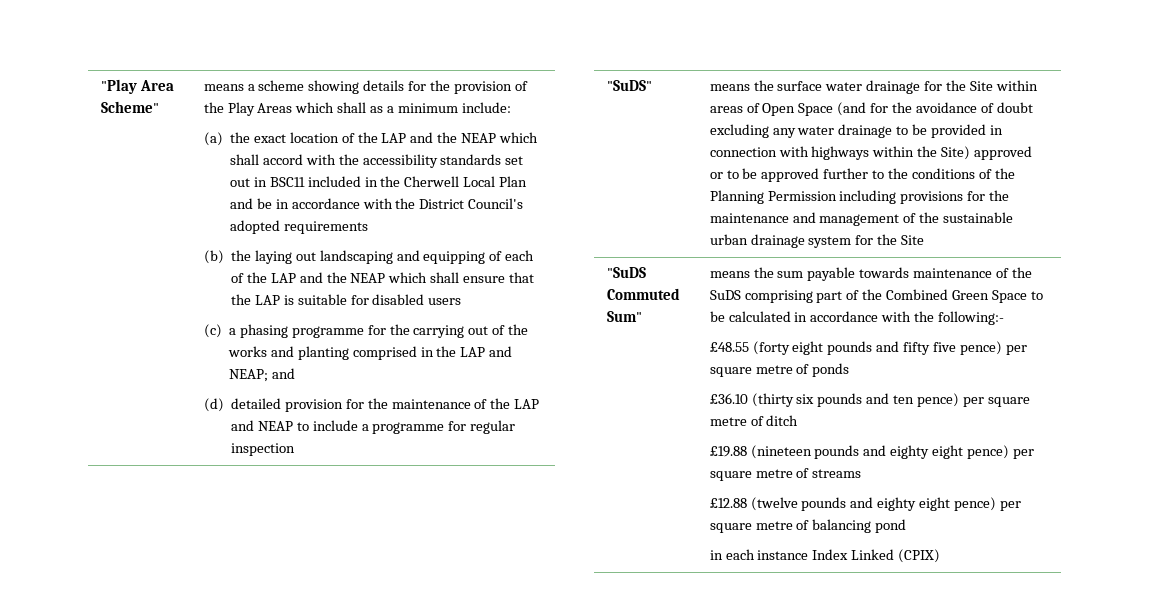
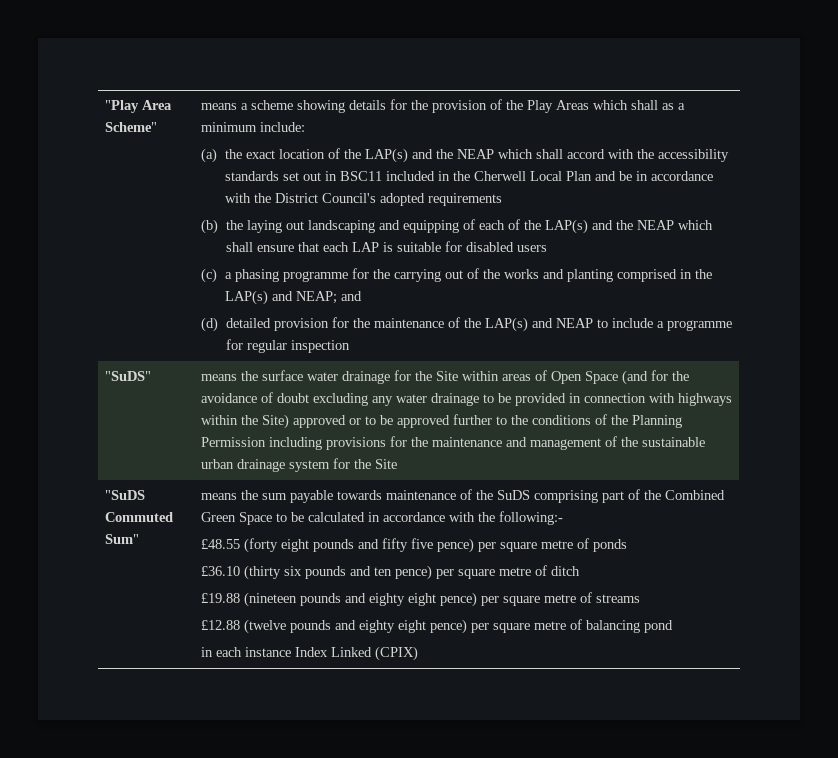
- (a) the exact location of the LAP and the NEAP which shall accord with the accessibility standards set out in BSC11 included in the Cherwell Local Plan and be in accordance with the District Council's adopted requirements
+ (a) the exact location of the LAP(s) and the NEAP which shall accord with the accessibility standards set out in BSC11 included in the Cherwell Local Plan and be in accordance with the District Council's adopted requirements
- (b) the laying out landscaping and equipping of each of the LAP and the NEAP which shall ensure that the LAP is suitable for disabled users
+ (b) the laying out landscaping and equipping of each of the LAP(s) and the NEAP which shall ensure that each LAP is suitable for disabled users
- (c) a phasing programme for the carrying out of the works and planting comprised in the LAP and NEAP; and
+ (c) a phasing programme for the carrying out of the works and planting comprised in the LAP(s) and NEAP; and
- (d) detailed provision for the maintenance of the LAP and NEAP to include a programme for regular inspection
+ (d) detailed provision for the maintenance of the LAP(s) and NEAP to include a programme for regular inspection

